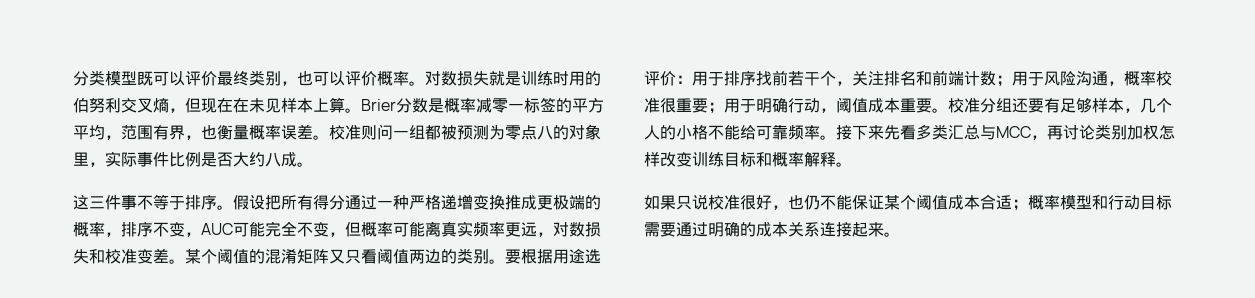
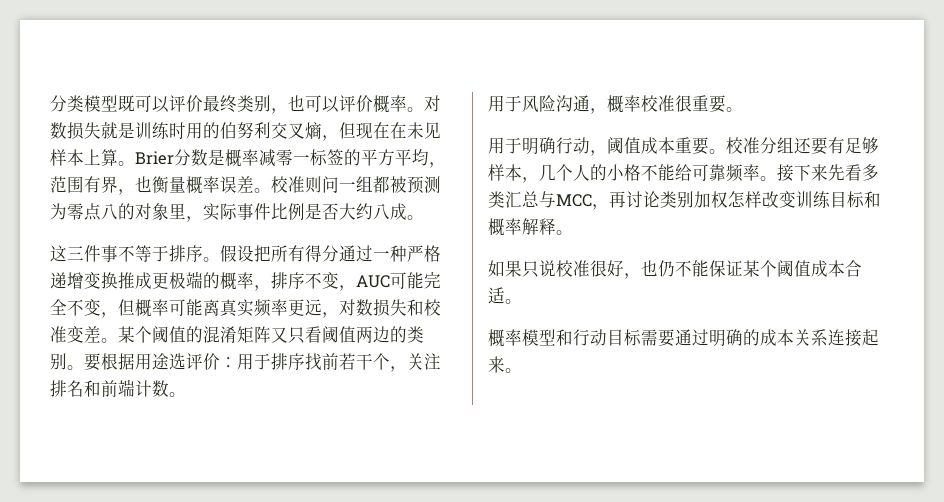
- 要根据用途选评价：用于排序找前若干个，关注排名和前端计数；用于风险沟通，概率校准很重要；用于明确行动，阈值成本重要。
+ 要根据用途选评价：用于排序找前若干个，关注排名和前端计数。
+ 用于风险沟通，概率校准很重要。
+ 用于明确行动，阈值成本重要。
- 如果只说校准很好，也仍不能保证某个阈值成本合适；概率模型和行动目标需要通过明确的成本关系连接起来。
+ 如果只说校准很好，也仍不能保证某个阈值成本合适。
+ 概率模型和行动目标需要通过明确的成本关系连接起来。

